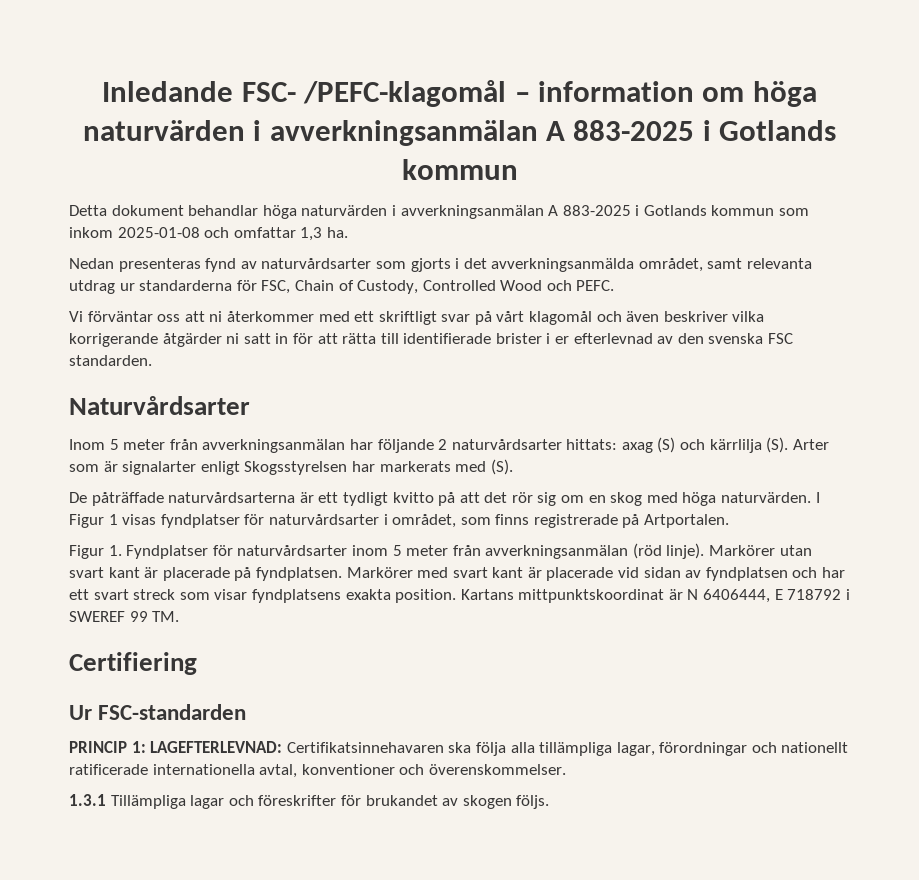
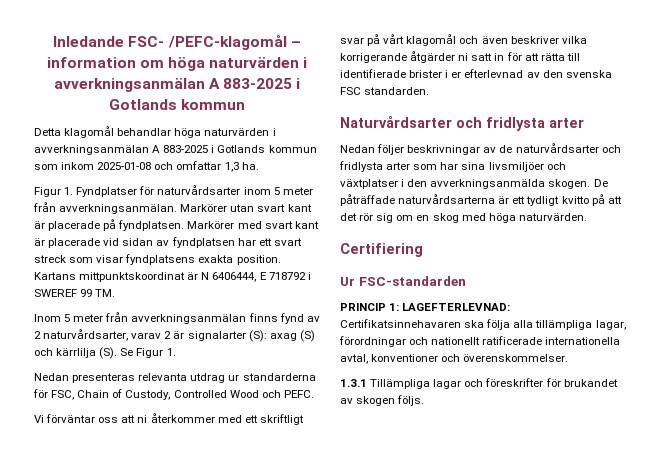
- Detta dokument behandlar höga naturvärden i avverkningsanmälan A 883-2025 i Gotlands kommun som inkom 2025-01-08 och omfattar 1,3 ha.
+ Detta klagomål behandlar höga naturvärden i avverkningsanmälan A 883-2025 i Gotlands kommun som inkom 2025-01-08 och omfattar 1,3 ha.
- Nedan presenteras fynd av naturvårdsarter som gjorts i det avverkningsanmälda området, samt relevanta utdrag ur standarderna för FSC, Chain of Custody, Controlled Wood och PEFC.
+ Figur 1. Fyndplatser för naturvårdsarter inom 5 meter från avverkningsanmälan. Markörer utan svart kant är placerade på fyndplatsen. Markörer med svart kant är placerade vid sidan av fyndplatsen har ett svart streck som visar fyndplatsens exakta position. Kartans mittpunktskoordinat är N 6406444, E 718792 i SWEREF 99 TM.
+ Inom 5 meter från avverkningsanmälan finns fynd av 2 naturvårdsarter, varav 2 är signalarter (S): axag (S) och kärrlilja (S). Se Figur 1.
+ Nedan presenteras relevanta utdrag ur standarderna för FSC, Chain of Custody, Controlled Wood och PEFC.
- Naturvårdsarter
- Inom 5 meter från avverkningsanmälan har följande 2 naturvårdsarter hittats: axag (S) och kärrlilja (S). Arter som är signalarter enligt Skogsstyrelsen har markerats med (S).
- De påträffade naturvårdsarterna är ett tydligt kvitto på att det rör sig om en skog med höga naturvärden. I Figur 1 visas fyndplatser för naturvårdsarter i området, som finns registrerade på Artportalen.
- Figur 1. Fyndplatser för naturvårdsarter inom 5 meter från avverkningsanmälan (röd linje). Markörer utan svart kant är placerade på fyndplatsen. Markörer med svart kant är placerade vid sidan av fyndplatsen och har ett svart streck som visar fyndplatsens exakta position. Kartans mittpunktskoordinat är N 6406444, E 718792 i SWEREF 99 TM.
+ Naturvårdsarter och fridlysta arter
+ Nedan följer beskrivningar av de naturvårdsarter och fridlysta arter som har sina livsmiljöer och växtplatser i den avverkningsanmälda skogen. De påträffade naturvårdsarterna är ett tydligt kvitto på att det rör sig om en skog med höga naturvärden.

